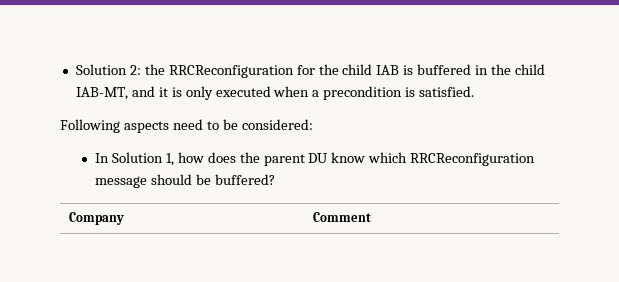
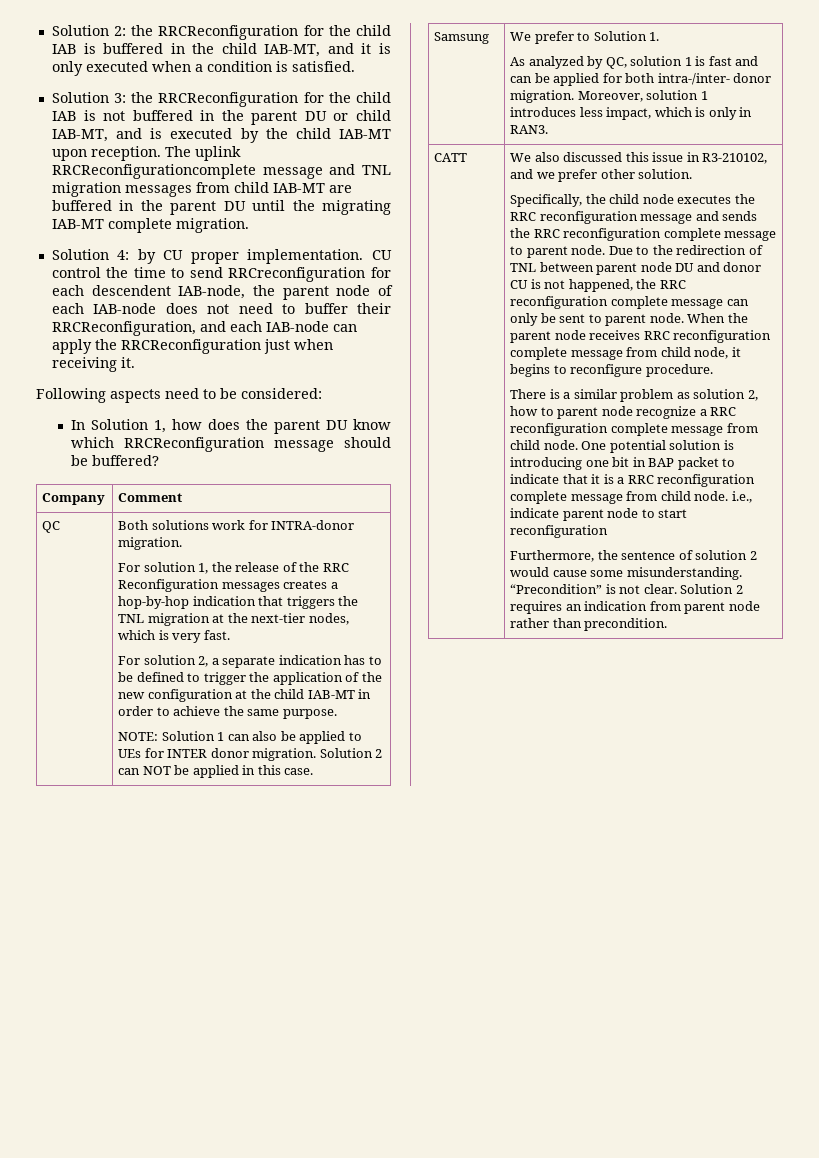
- Solution 2: the RRCReconfiguration for the child IAB is buffered in the child IAB-MT, and it is only executed when a precondition is satisfied.
+ Solution 2: the RRCReconfiguration for the child IAB is buffered in the child IAB-MT, and it is only executed when a condition is satisfied.
+ Solution 3: the RRCReconfiguration for the child IAB is not buffered in the parent DU or child IAB-MT, and is executed by the child IAB-MT upon reception. The uplink RRCReconfigurationcomplete message and TNL migration messages from child IAB-MT are buffered in the parent DU until the migrating IAB-MT complete migration.
+ Solution 4: by CU proper implementation. CU control the time to send RRCreconfiguration for each descendent IAB-node, the parent node of each IAB-node does not need to buffer their RRCReconfiguration, and each IAB-node can apply the RRCReconfiguration just when receiving it.
+ QC | Both solutions work for INTRA-donor migration.
+ For solution 1, the release of the RRC Reconfiguration messages creates a hop-by-hop indication that triggers the TNL migration at the next-tier nodes, which is very fast.
+ For solution 2, a separate indication has to be defined to trigger the application of the new configuration at the child IAB-MT in order to achieve the same purpose.
+ NOTE: Solution 1 can also be applied to UEs for INTER donor migration. Solution 2 can NOT be applied in this case.
+ Samsung | We prefer to Solution 1.
+ As analyzed by QC, solution 1 is fast and can be applied for both intra-/inter- donor migration. Moreover, solution 1 introduces less impact, which is only in RAN3.
+ CATT | We also discussed this issue in R3-210102, and we prefer other solution.
+ Specifically, the child node executes the RRC reconfiguration message and sends the RRC reconfiguration complete message to parent node. Due to the redirection of TNL between parent node DU and donor CU is not happened, the RRC reconfiguration complete message can only be sent to parent node. When the parent node receives RRC reconfiguration complete message from child node, it begins to reconfigure procedure.
+ There is a similar problem as solution 2, how to parent node recognize a RRC reconfiguration complete message from child node. One potential solution is introducing one bit in BAP packet to indicate that it is a RRC reconfiguration complete message from child node. i.e., indicate parent node to start reconfiguration
+ Furthermore, the sentence of solution 2 would cause some misunderstanding. “Precondition” is not clear. Solution 2 requires an indication from parent node rather than precondition.

